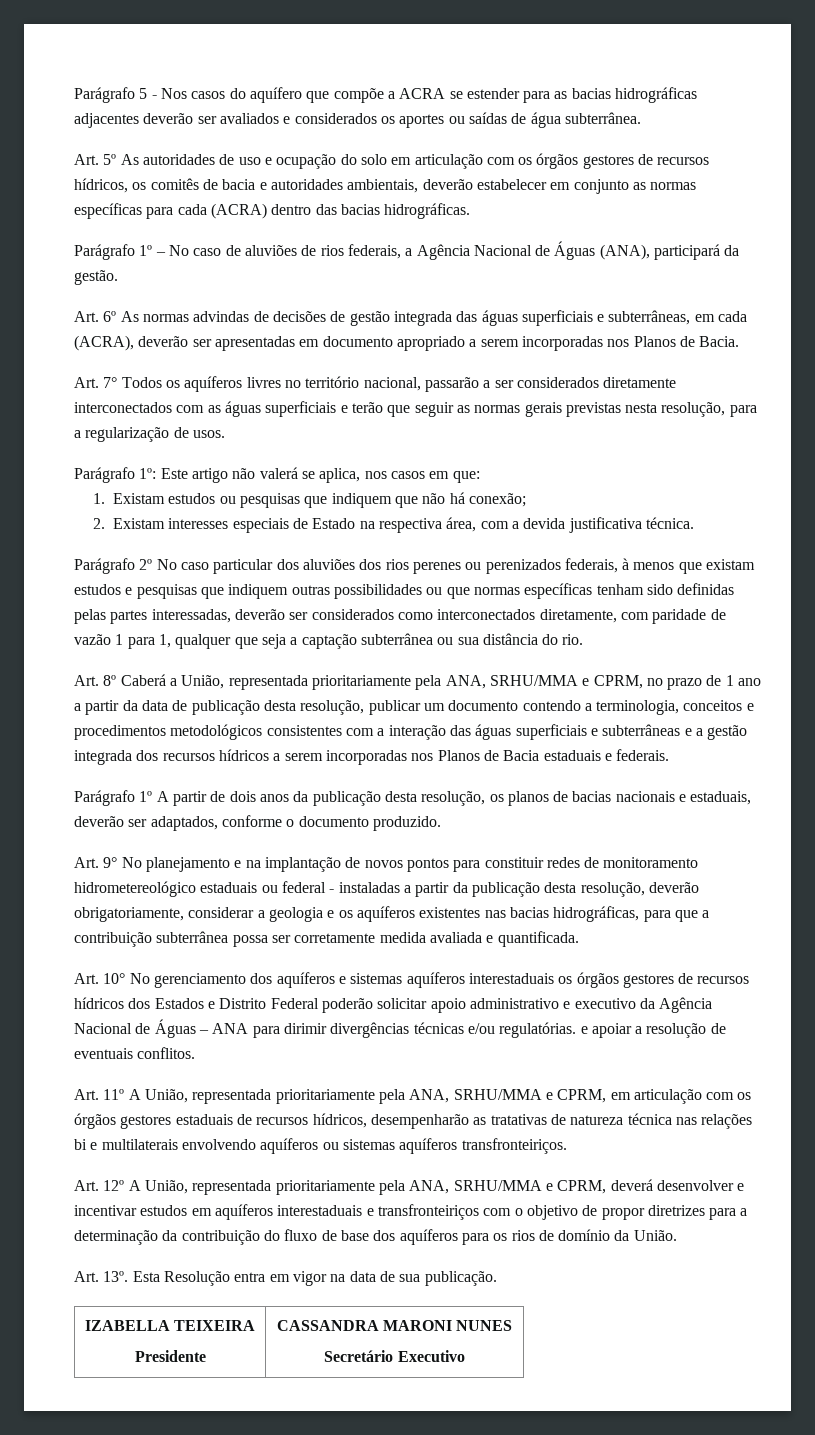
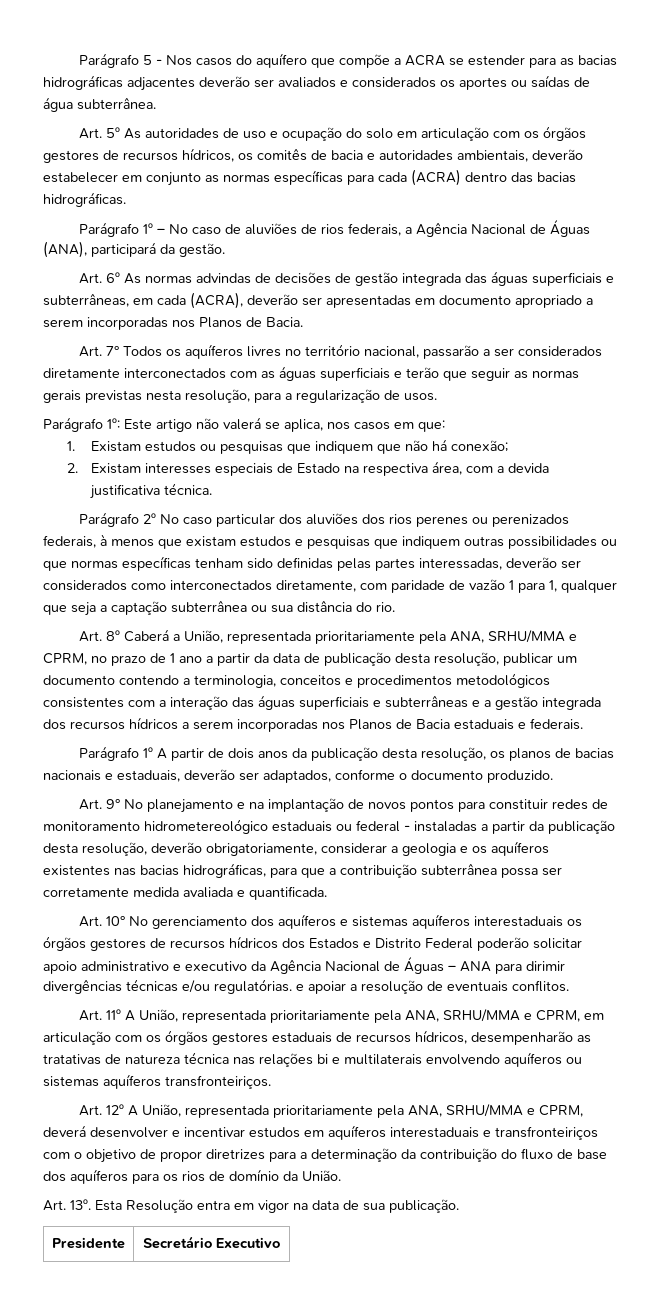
- IZABELLA TEIXEIRA
- Presidente | CASSANDRA MARONI NUNES
- Secretário Executivo
+ Presidente | Secretário Executivo

